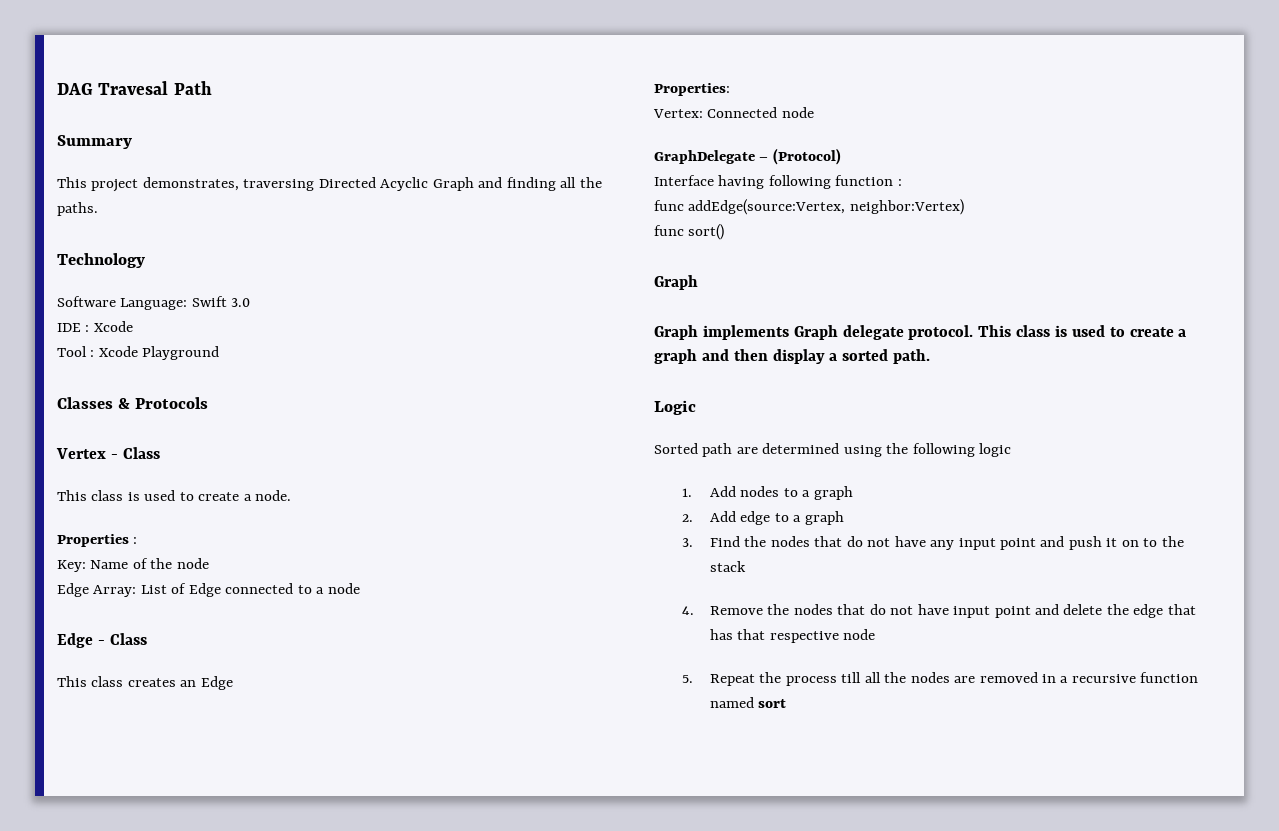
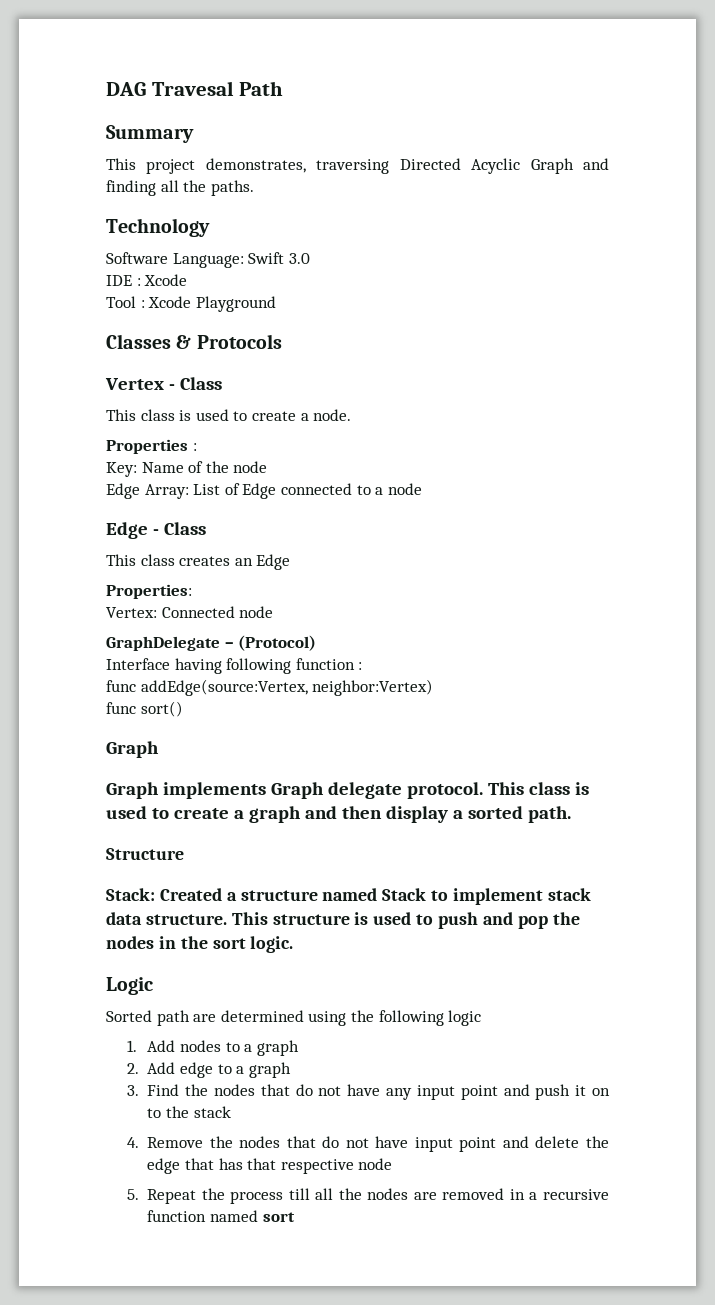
+ Structure
+ Stack: Created a structure named Stack to implement stack data structure. This structure is used to push and pop the nodes in the sort logic.

